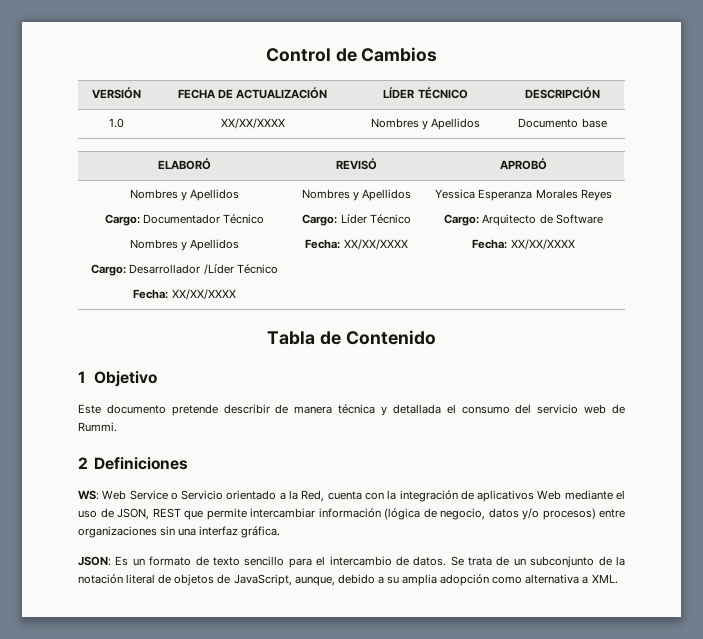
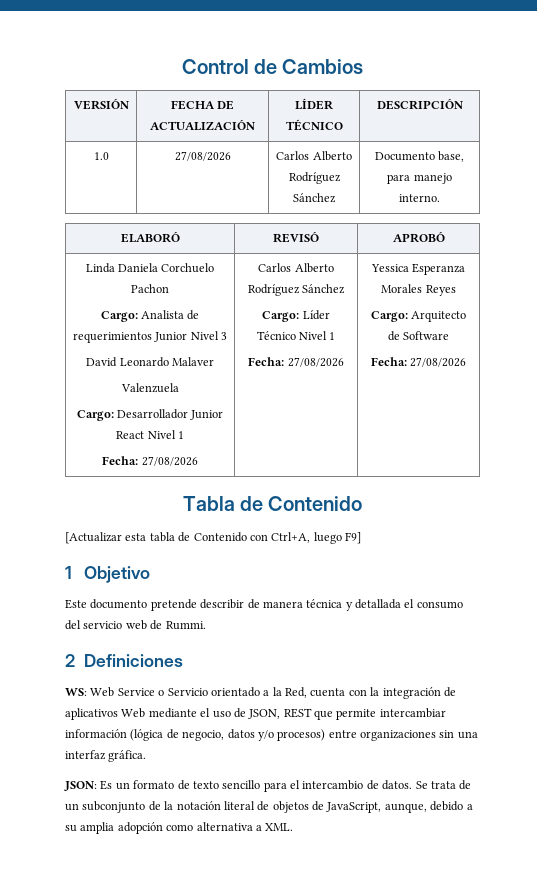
- 1.0 | XX/XX/XXXX | Nombres y Apellidos | Documento base
+ 1.0 | 27/08/2026 | Carlos Alberto Rodríguez Sánchez | Documento base, para manejo interno.
  ELABORÓ | REVISÓ | APROBÓ
- Nombres y Apellidos
- Cargo: Documentador Técnico
- Nombres y Apellidos
- Cargo: Desarrollador /Líder Técnico
- Fecha: XX/XX/XXXX | Nombres y Apellidos
- Cargo: Líder Técnico
- Fecha: XX/XX/XXXX | Yessica Esperanza Morales Reyes
+ Linda Daniela Corchuelo Pachon
+ Cargo: Analista de requerimientos Junior Nivel 3
+ David Leonardo Malaver
+ Valenzuela
+ Cargo: Desarrollador Junior React Nivel 1
+ Fecha: 27/08/2026 | Carlos Alberto Rodríguez Sánchez
+ Cargo: Líder Técnico Nivel 1
+ Fecha: 27/08/2026 | Yessica Esperanza Morales Reyes
  Cargo: Arquitecto de Software
- Fecha: XX/XX/XXXX
+ Fecha: 27/08/2026
+ [Actualizar esta tabla de Contenido con Ctrl+A, luego F9]

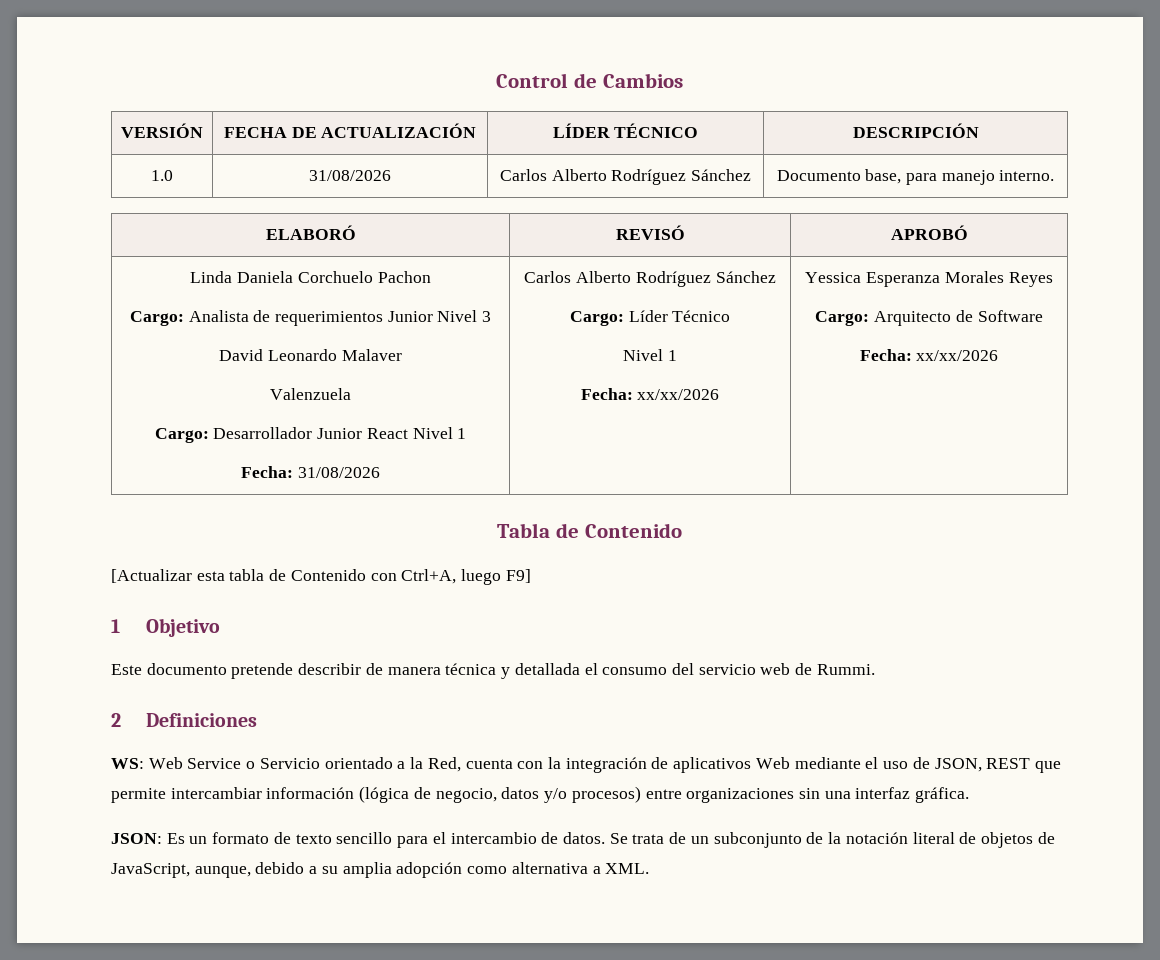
- 1.0 | 27/08/2026 | Carlos Alberto Rodríguez Sánchez | Documento base, para manejo interno.
+ 1.0 | 31/08/2026 | Carlos Alberto Rodríguez Sánchez | Documento base, para manejo interno.
  Cargo: Desarrollador Junior React Nivel 1
- Fecha: 27/08/2026
+ Fecha: 31/08/2026
- Cargo: Líder Técnico Nivel 1
- Fecha: 27/08/2026
+ Cargo: Líder Técnico
+ Nivel 1
+ Fecha: xx/xx/2026
  Cargo: Arquitecto de Software
- Fecha: 27/08/2026
+ Fecha: xx/xx/2026

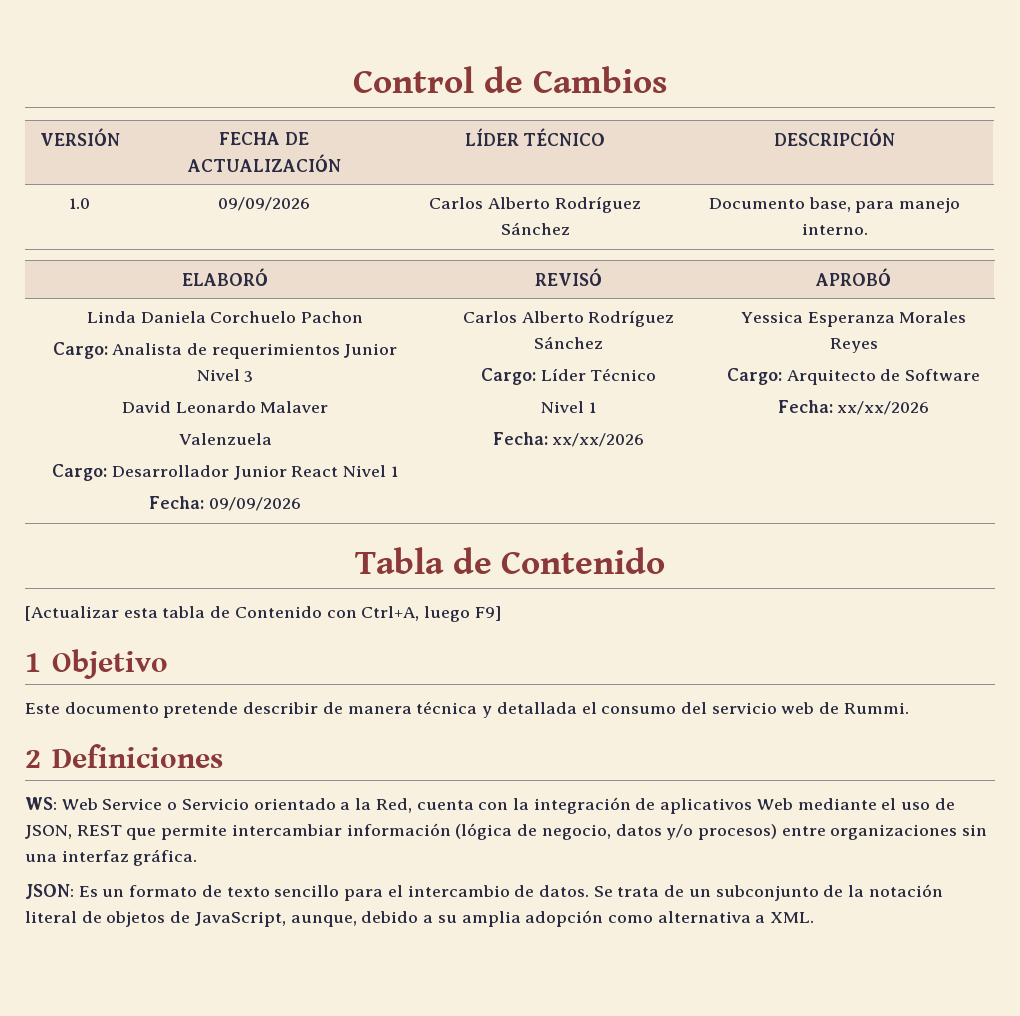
- 1.0 | 31/08/2026 | Carlos Alberto Rodríguez Sánchez | Documento base, para manejo interno.
+ 1.0 | 09/09/2026 | Carlos Alberto Rodríguez Sánchez | Documento base, para manejo interno.
- Fecha: 31/08/2026
+ Fecha: 09/09/2026

